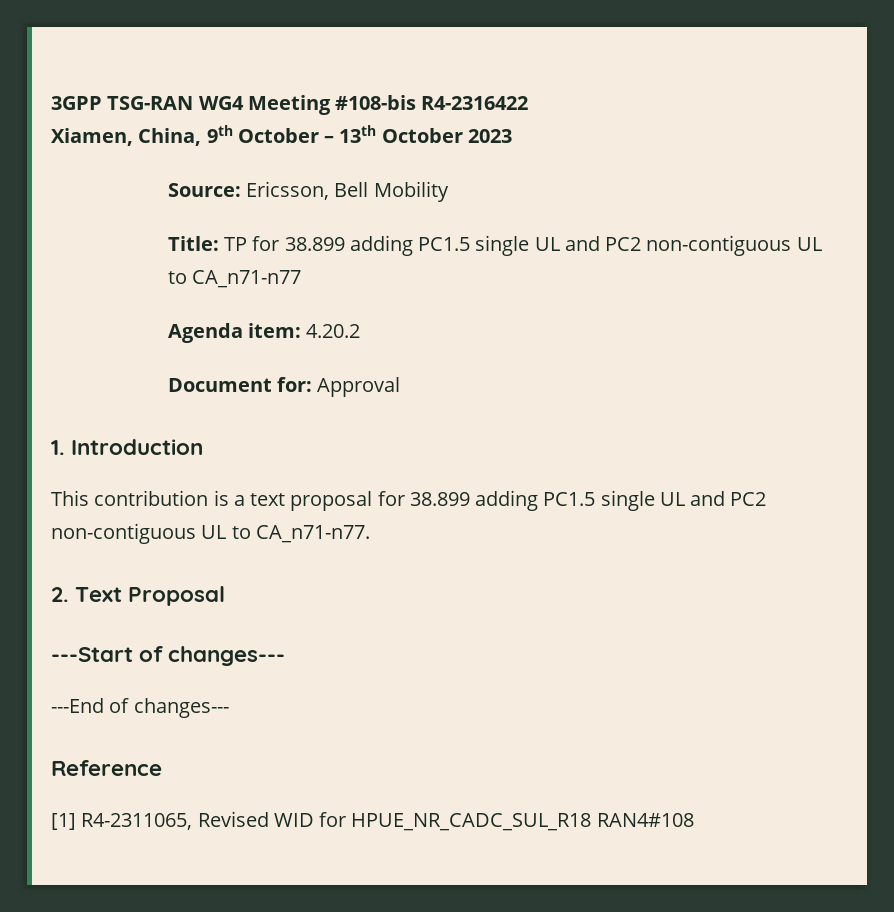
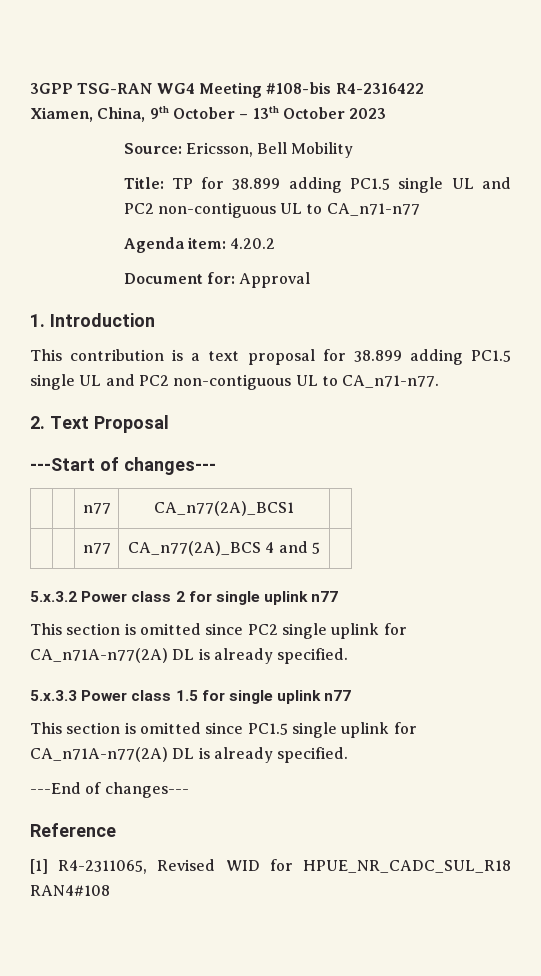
+ | | n77 | CA_n77(2A)_BCS1 |
+ | | n77 | CA_n77(2A)_BCS 4 and 5 |
+ 5.x.3.2 Power class 2 for single uplink n77
+ This section is omitted since PC2 single uplink for CA_n71A-n77(2A) DL is already specified.
+ 5.x.3.3 Power class 1.5 for single uplink n77
+ This section is omitted since PC1.5 single uplink for CA_n71A-n77(2A) DL is already specified.

